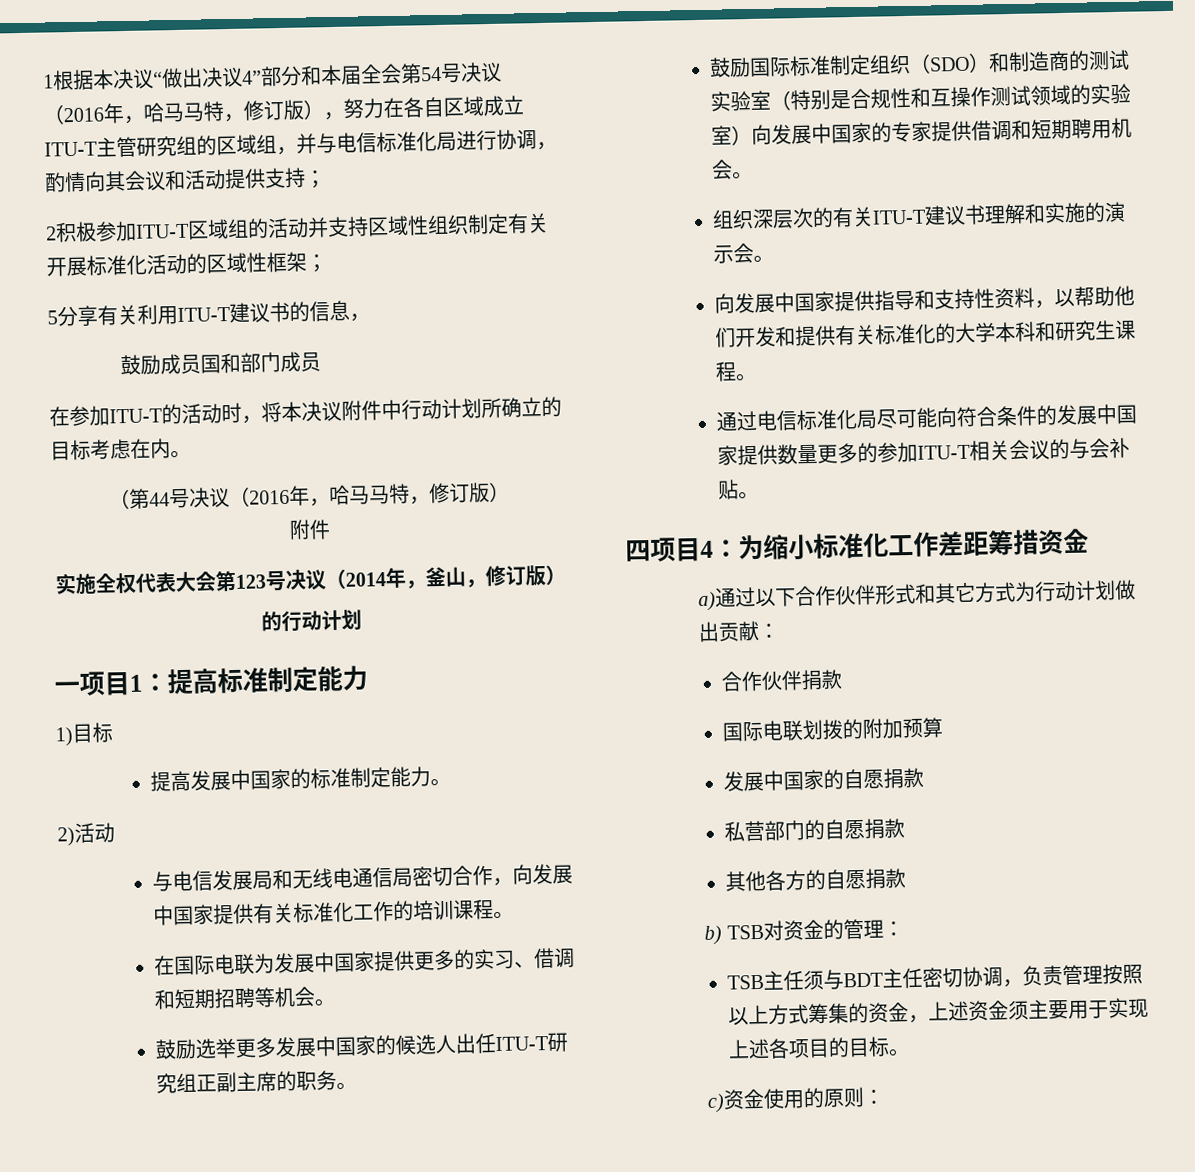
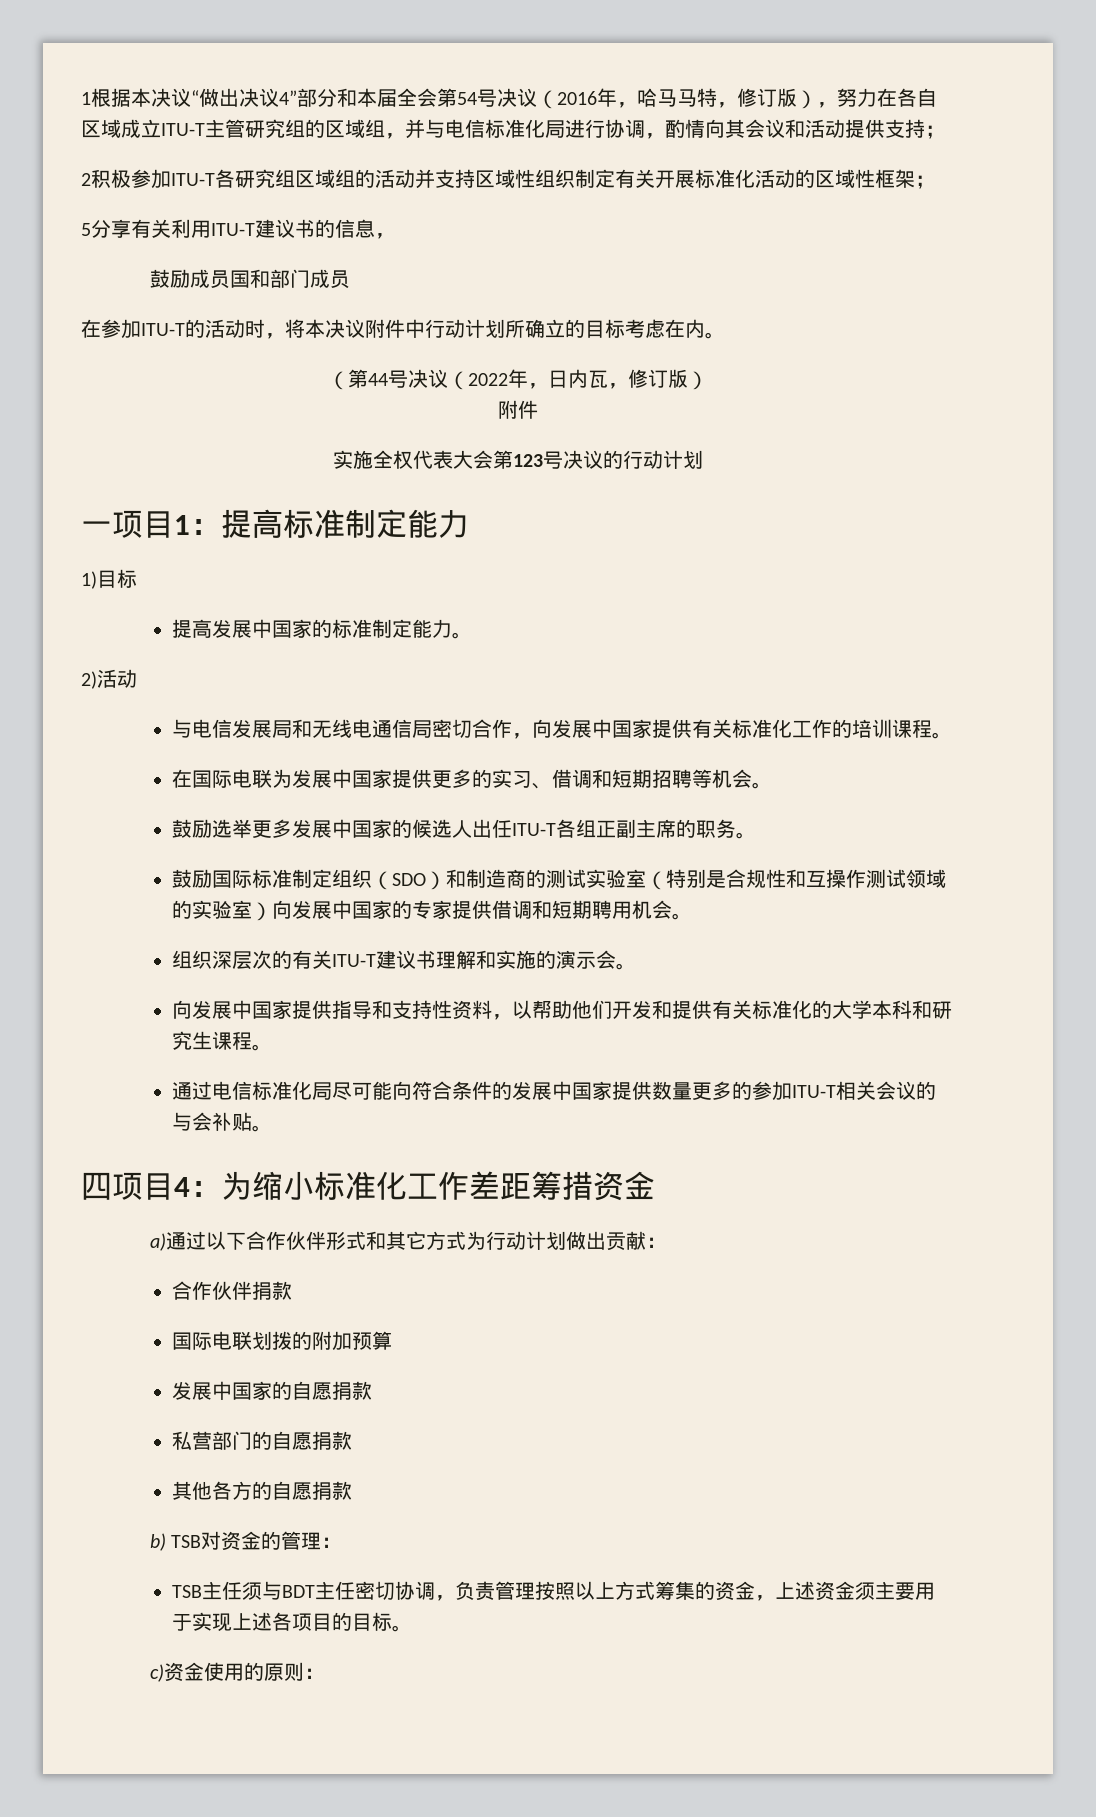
- 2积极参加ITU-T区域组的活动并支持区域性组织制定有关开展标准化活动的区域性框架；
+ 2积极参加ITU-T各研究组区域组的活动并支持区域性组织制定有关开展标准化活动的区域性框架；
- （第44号决议（2016年，哈马马特，修订版）
+ （第44号决议（2022年，日内瓦，修订版）
- 实施全权代表大会第123号决议（2014年，釜山，修订版）
- 的行动计划
+ 实施全权代表大会第123号决议的行动计划
- 鼓励选举更多发展中国家的候选人出任ITU-T研究组正副主席的职务。
+ 鼓励选举更多发展中国家的候选人出任ITU-T各组正副主席的职务。

